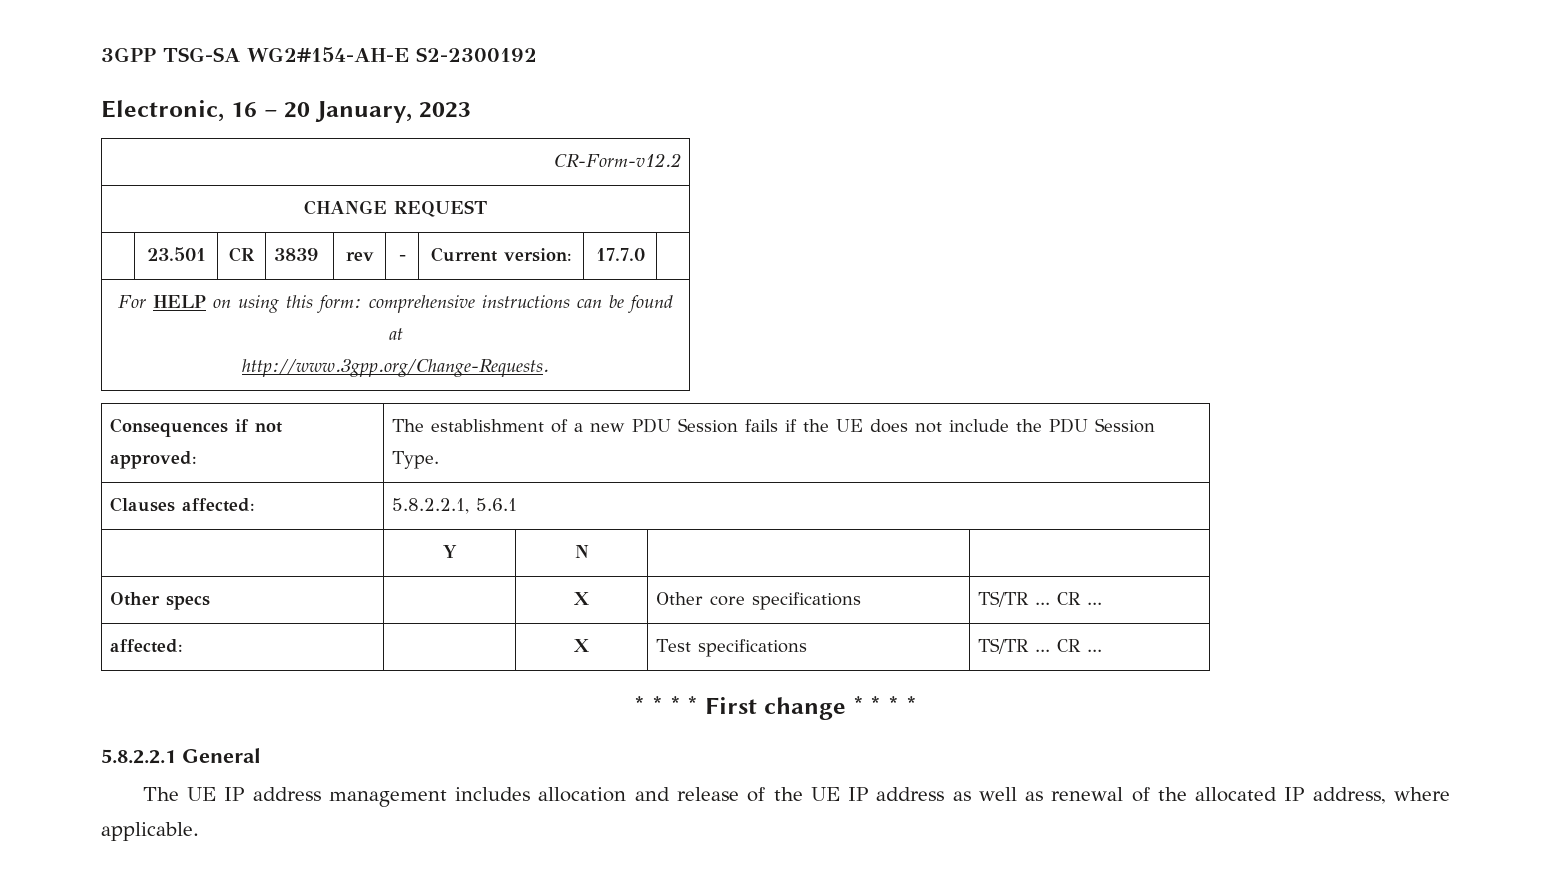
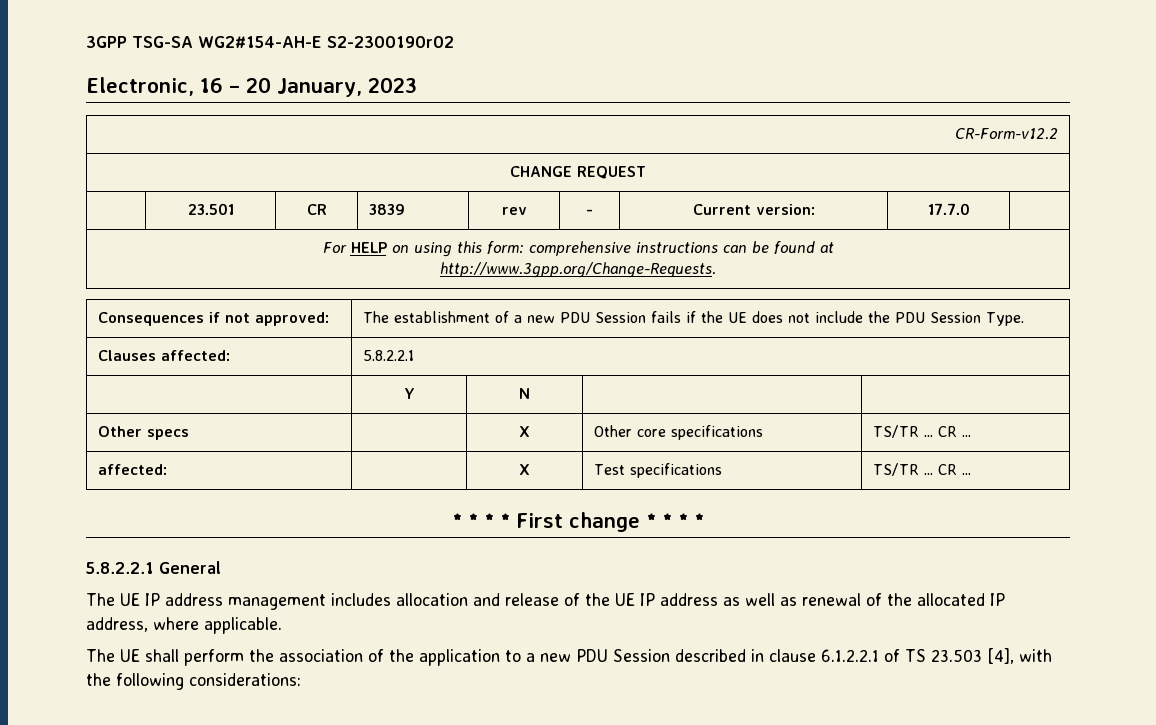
- 3GPP TSG-SA WG2#154-AH-E S2-2300192
+ 3GPP TSG-SA WG2#154-AH-E S2-2300190r02
- Clauses affected: | 5.8.2.2.1, 5.6.1
+ Clauses affected: | 5.8.2.2.1
+ The UE shall perform the association of the application to a new PDU Session described in clause 6.1.2.2.1 of TS 23.503 [4], with the following considerations:

